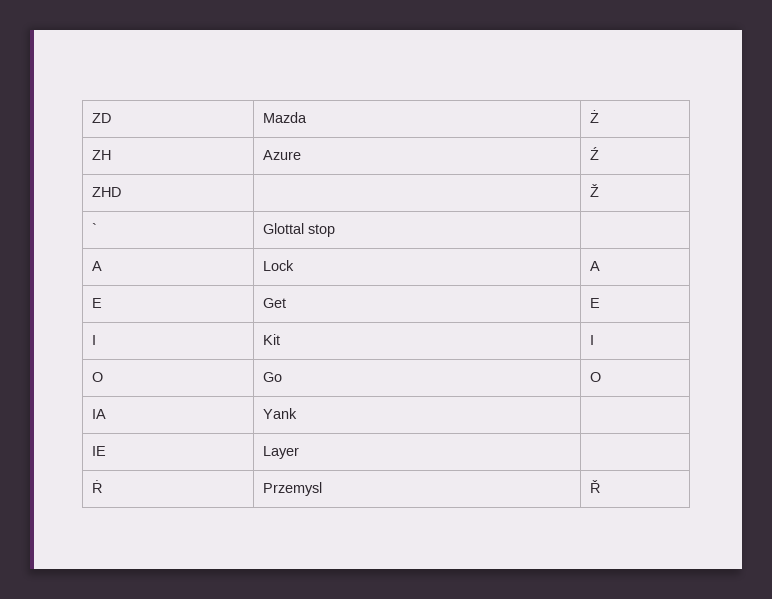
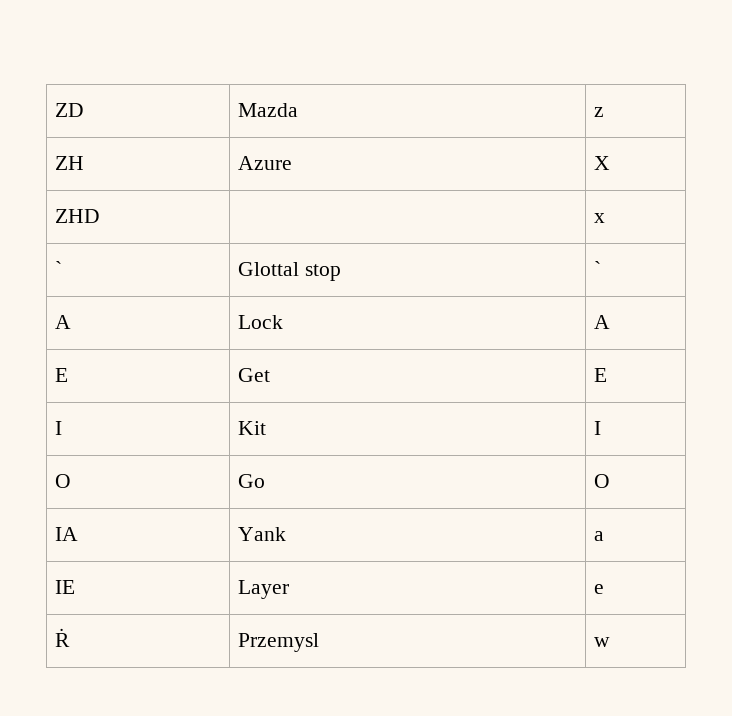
- ZD | Mazda | Ż
+ ZD | Mazda | z
- ZH | Azure | Ź
+ ZH | Azure | X
- ZHD | | Ž
+ ZHD | | x
- ` | Glottal stop |
+ ` | Glottal stop | `
- IA | Yank |
+ IA | Yank | a
- IE | Layer |
+ IE | Layer | e
- Ṙ | Przemysl | Ř
+ Ṙ | Przemysl | w

